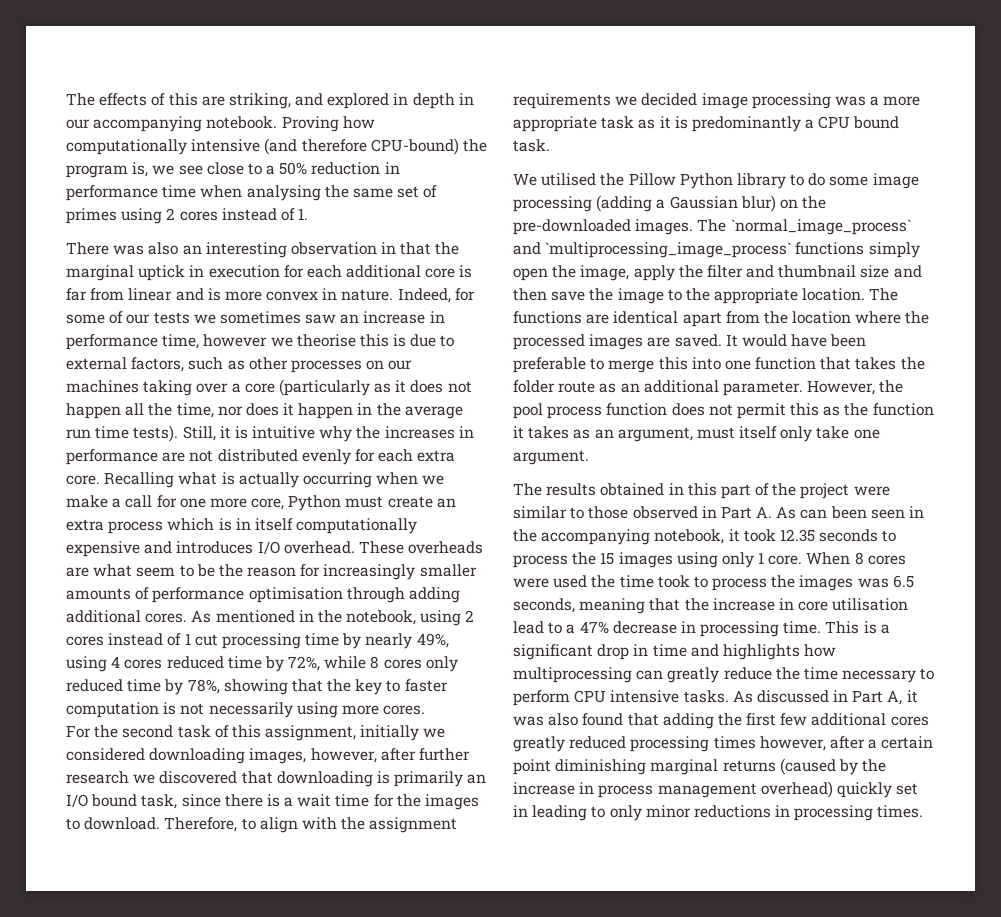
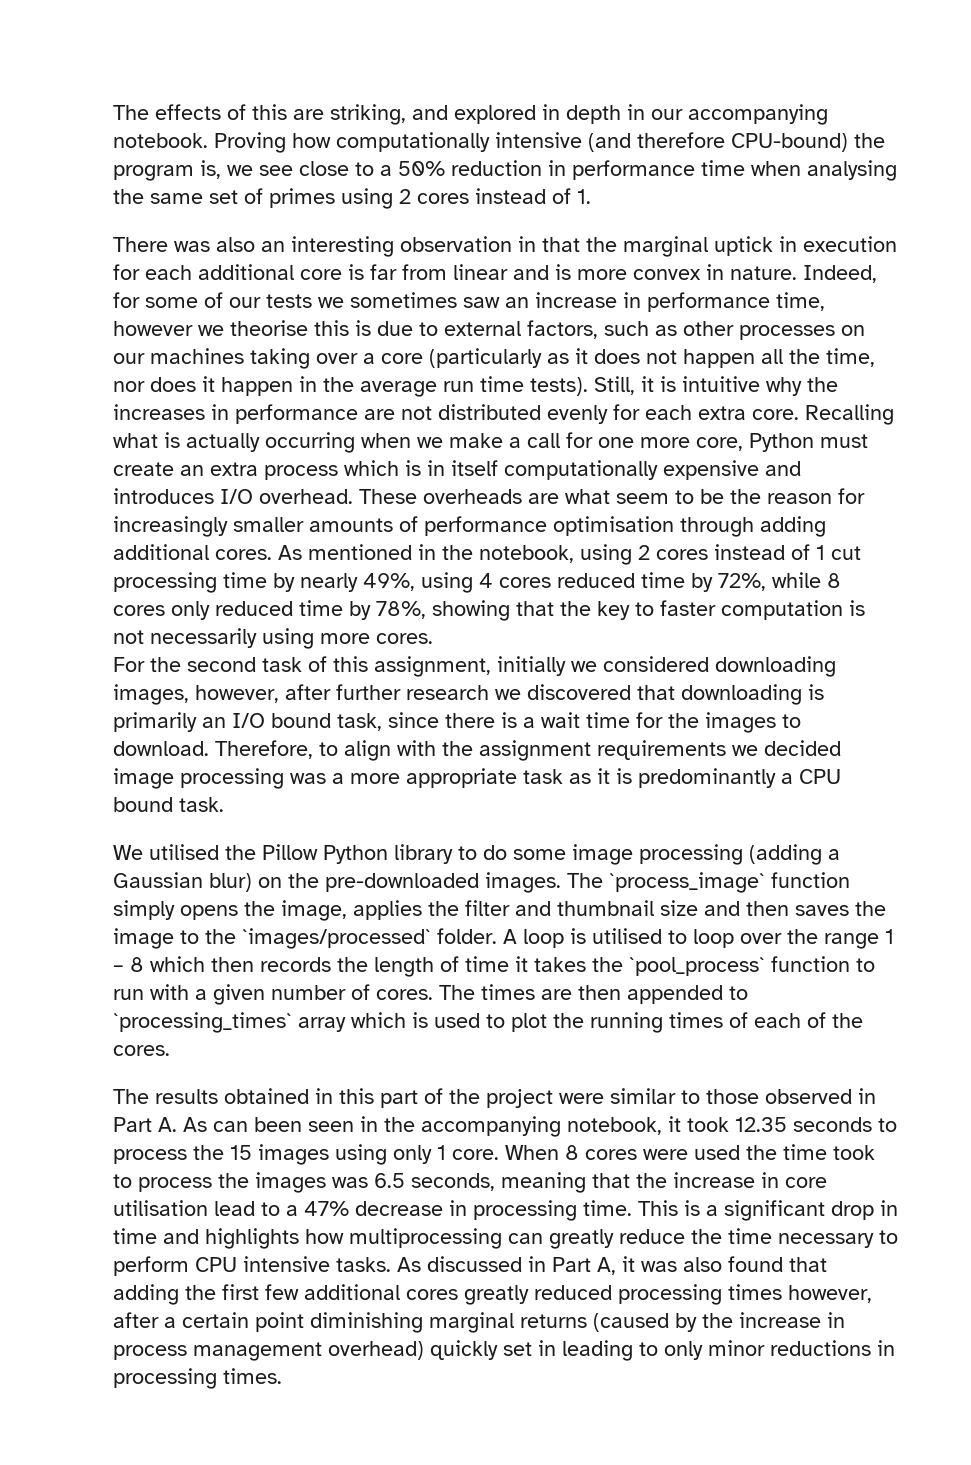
- The `normal_image_process` and `multiprocessing_image_process` functions simply open the image, apply the filter and thumbnail size and then save the image to the appropriate location. The functions are identical apart from the location where the processed images are saved. It would have been preferable to merge this into one function that takes the folder route as an additional parameter. However, the pool process function does not permit this as the function it takes as an argument, must itself only take one argument.
+ The `process_image` function simply opens the image, applies the filter and thumbnail size and then saves the image to the `images/processed` folder. A loop is utilised to loop over the range 1 – 8 which then records the length of time it takes the `pool_process` function to run with a given number of cores. The times are then appended to `processing_times` array which is used to plot the running times of each of the cores.

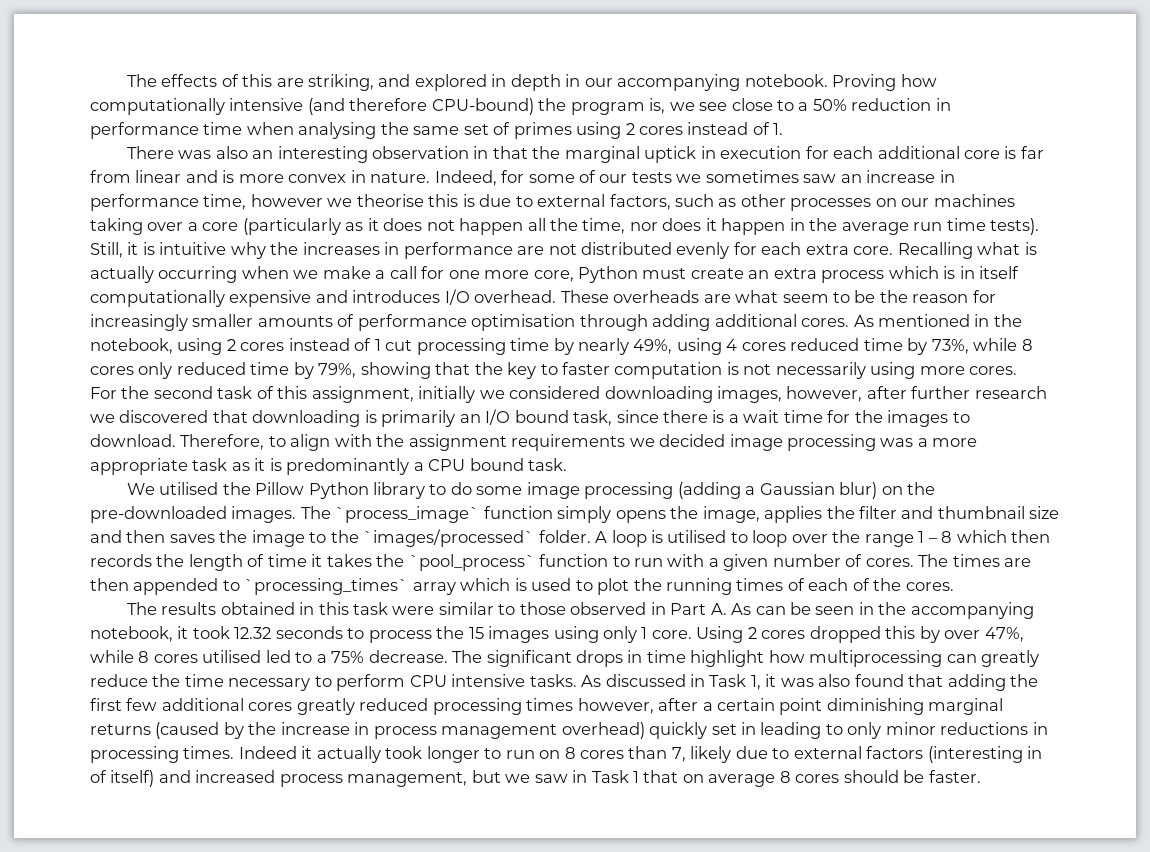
- As mentioned in the notebook, using 2 cores instead of 1 cut processing time by nearly 49%, using 4 cores reduced time by 72%, while 8 cores only reduced time by 78%, showing that the key to faster computation is not necessarily using more cores.
+ As mentioned in the notebook, using 2 cores instead of 1 cut processing time by nearly 49%, using 4 cores reduced time by 73%, while 8 cores only reduced time by 79%, showing that the key to faster computation is not necessarily using more cores.
- The results obtained in this part of the project were similar to those observed in Part A. As can been seen in the accompanying notebook, it took 12.35 seconds to process the 15 images using only 1 core.
+ The results obtained in this task were similar to those observed in Part A. As can be seen in the accompanying notebook, it took 12.32 seconds to process the 15 images using only 1 core.
- When 8 cores were used the time took to process the images was 6.5 seconds, meaning that the increase in core utilisation lead to a 47% decrease in processing time. This is a significant drop in time and highlights how multiprocessing can greatly reduce the time necessary to perform CPU intensive tasks.
+ Using 2 cores dropped this by over 47%, while 8 cores utilised led to a 75% decrease. The significant drops in time highlight how multiprocessing can greatly reduce the time necessary to perform CPU intensive tasks.
- As discussed in Part A, it was also found that adding the first few additional cores greatly reduced processing times however, after a certain point diminishing marginal returns (caused by the increase in process management overhead) quickly set in leading to only minor reductions in processing times.
+ As discussed in Task 1, it was also found that adding the first few additional cores greatly reduced processing times however, after a certain point diminishing marginal returns (caused by the increase in process management overhead) quickly set in leading to only minor reductions in processing times.
+ Indeed it actually took longer to run on 8 cores than 7, likely due to external factors (interesting in of itself) and increased process management, but we saw in Task 1 that on average 8 cores should be faster.

